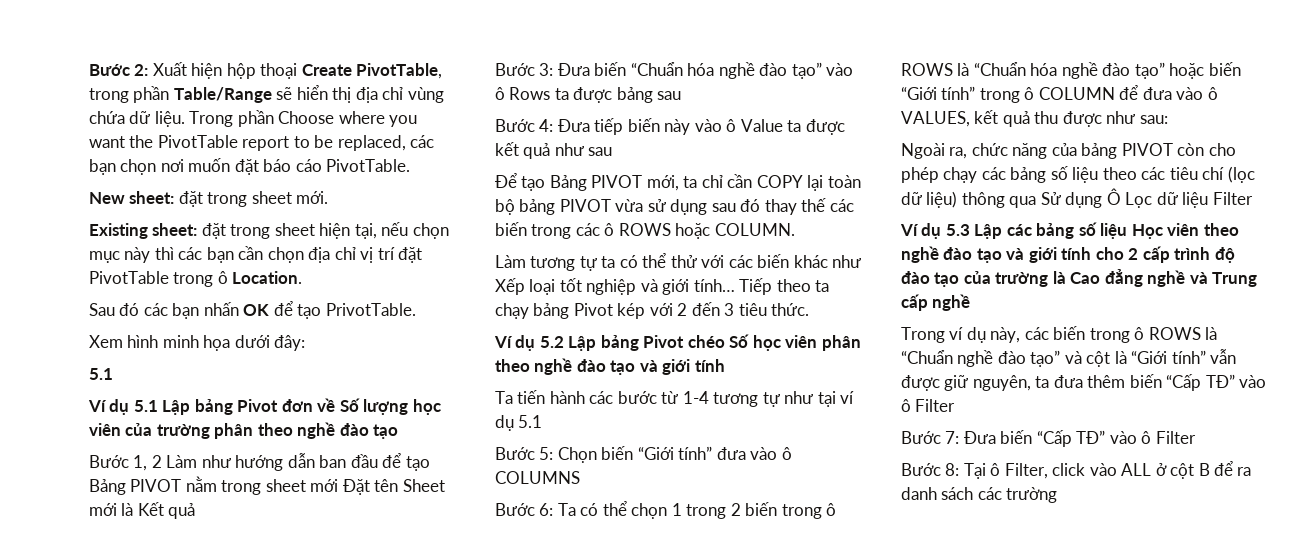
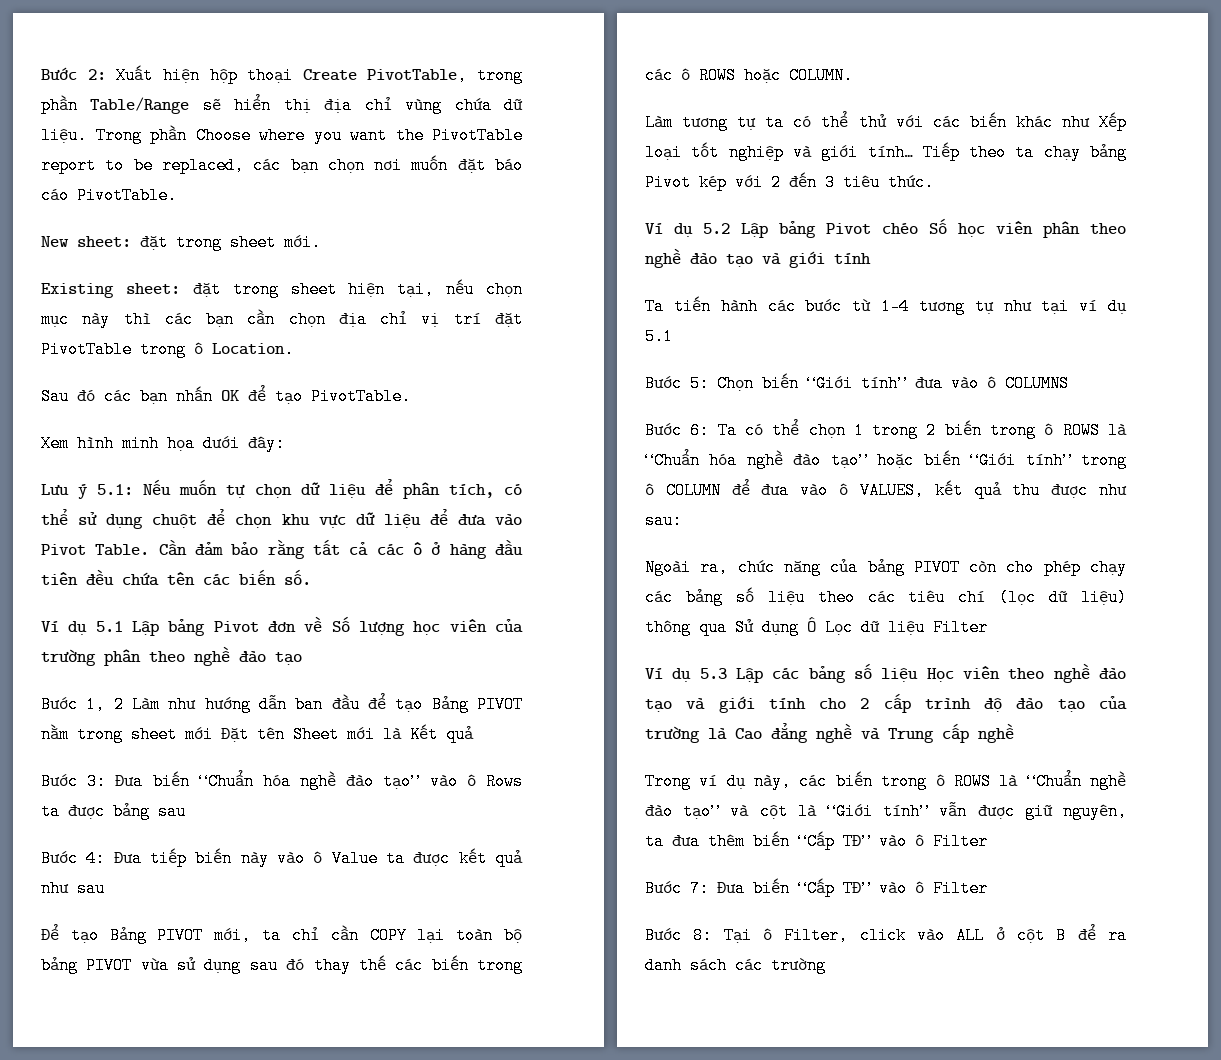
- Sau đó các bạn nhấn OK để tạo PrivotTable.
+ Sau đó các bạn nhấn OK để tạo PivotTable.
  Xem hình minh họa dưới đây:
- 5.1
+ Lưu ý 5.1: Nếu muốn tự chọn dữ liệu để phân tích, có thể sử dụng chuột để chọn khu vực dữ liệu để đưa vào Pivot Table. Cần đảm bảo rằng tất cả các ô ở hàng đầu tiên đều chứa tên các biến số.

